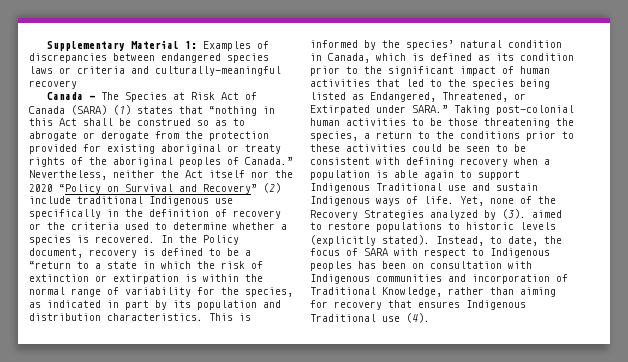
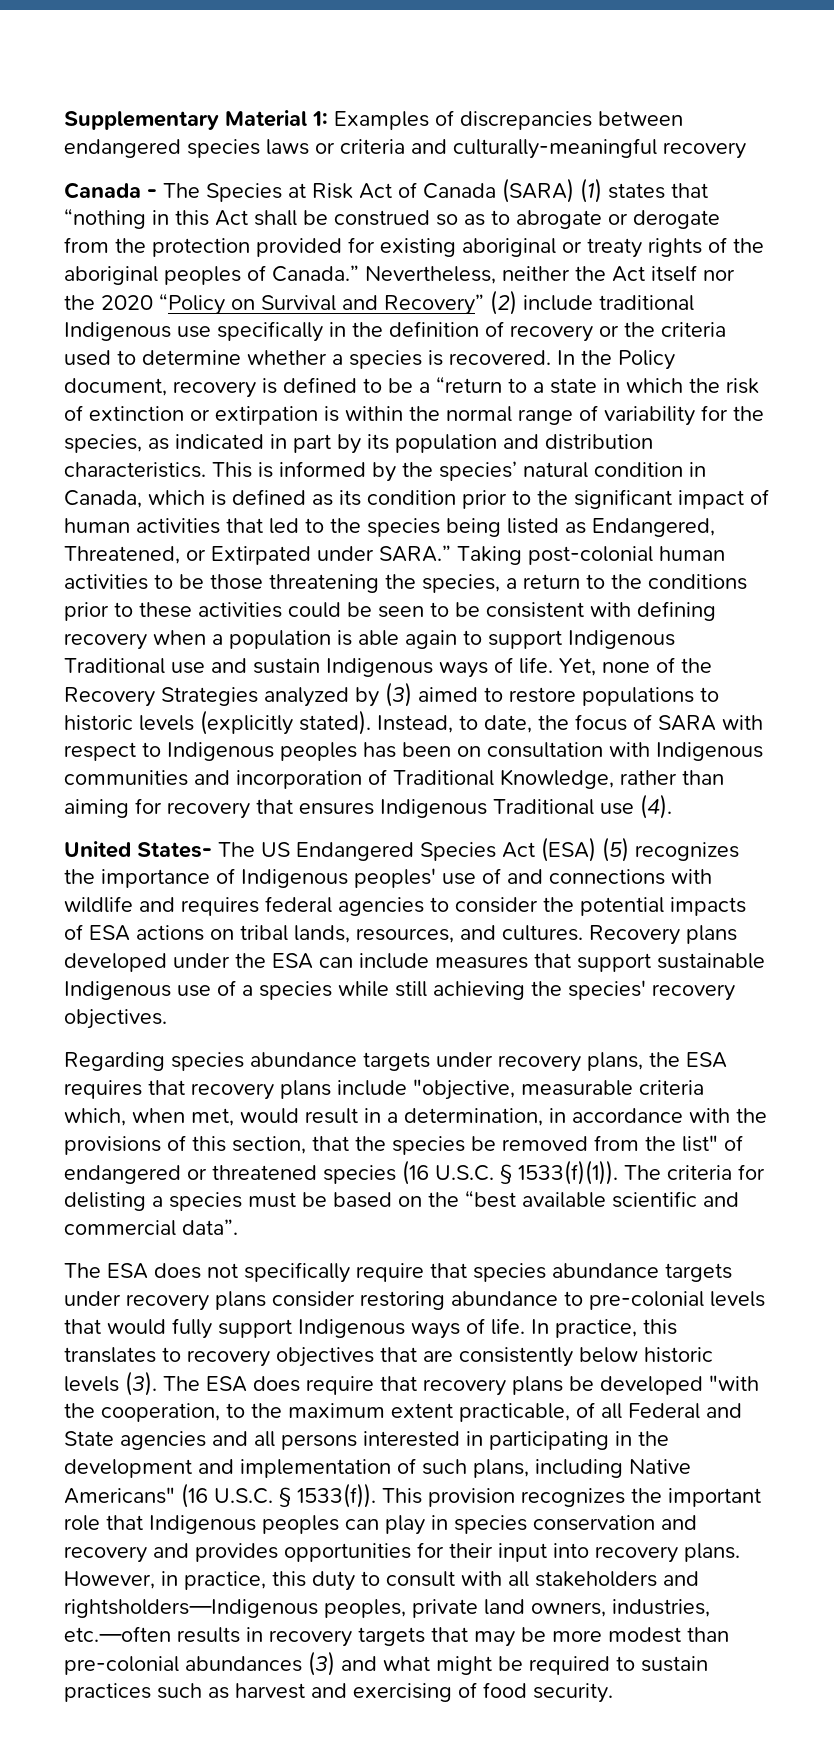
- Yet, none of the Recovery Strategies analyzed by (3). aimed to restore populations to historic levels (explicitly stated).
+ Yet, none of the Recovery Strategies analyzed by (3) aimed to restore populations to historic levels (explicitly stated).
+ United States- The US Endangered Species Act (ESA) (5) recognizes the importance of Indigenous peoples' use of and connections with wildlife and requires federal agencies to consider the potential impacts of ESA actions on tribal lands, resources, and cultures. Recovery plans developed under the ESA can include measures that support sustainable Indigenous use of a species while still achieving the species' recovery objectives.
+ Regarding species abundance targets under recovery plans, the ESA requires that recovery plans include "objective, measurable criteria which, when met, would result in a determination, in accordance with the provisions of this section, that the species be removed from the list" of endangered or threatened species (16 U.S.C. § 1533(f)(1)). The criteria for delisting a species must be based on the “best available scientific and commercial data”.
+ The ESA does not specifically require that species abundance targets under recovery plans consider restoring abundance to pre-colonial levels that would fully support Indigenous ways of life. In practice, this translates to recovery objectives that are consistently below historic levels (3). The ESA does require that recovery plans be developed "with the cooperation, to the maximum extent practicable, of all Federal and State agencies and all persons interested in participating in the development and implementation of such plans, including Native Americans" (16 U.S.C. § 1533(f)). This provision recognizes the important role that Indigenous peoples can play in species conservation and recovery and provides opportunities for their input into recovery plans. However, in practice, this duty to consult with all stakeholders and rightsholders—Indigenous peoples, private land owners, industries, etc.—often results in recovery targets that may be more modest than pre-colonial abundances (3) and what might be required to sustain practices such as harvest and exercising of food security.

